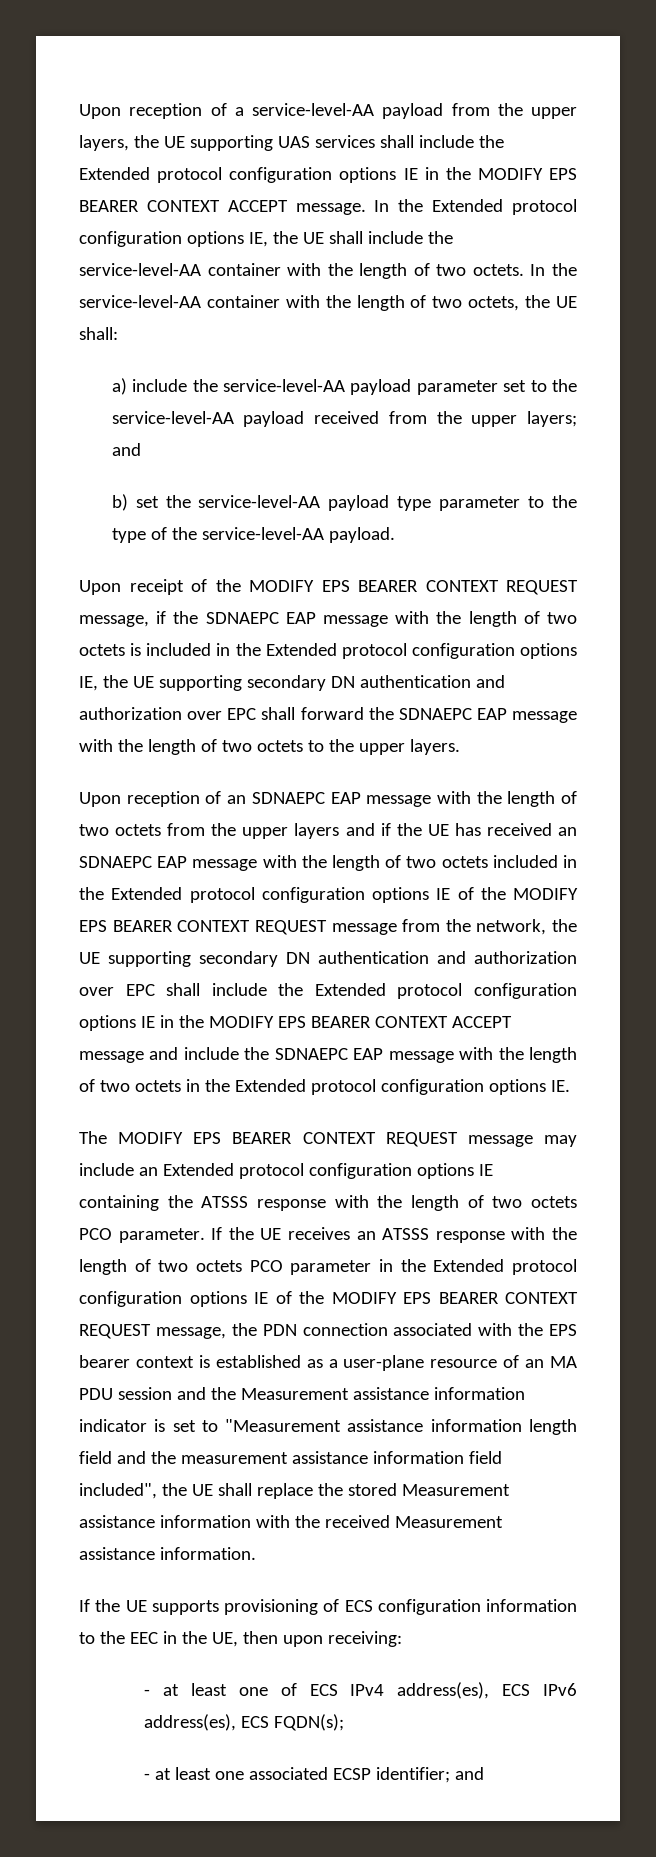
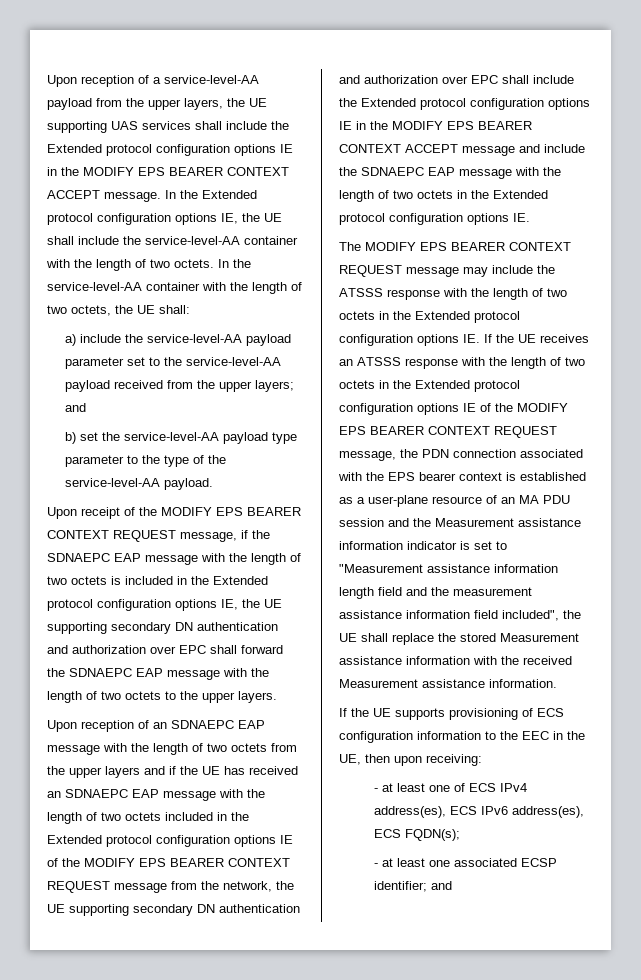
- The MODIFY EPS BEARER CONTEXT REQUEST message may include an Extended protocol configuration options IE containing the ATSSS response with the length of two octets PCO parameter. If the UE receives an ATSSS response with the length of two octets PCO parameter in the Extended protocol configuration options IE of the MODIFY EPS BEARER CONTEXT REQUEST message, the PDN connection associated with the EPS bearer context is established as a user-plane resource of an MA PDU session and the Measurement assistance information indicator is set to "Measurement assistance information length field and the measurement assistance information field included", the UE shall replace the stored Measurement assistance information with the received Measurement assistance information.
+ The MODIFY EPS BEARER CONTEXT REQUEST message may include the ATSSS response with the length of two octets in the Extended protocol configuration options IE. If the UE receives an ATSSS response with the length of two octets in the Extended protocol configuration options IE of the MODIFY EPS BEARER CONTEXT REQUEST message, the PDN connection associated with the EPS bearer context is established as a user-plane resource of an MA PDU session and the Measurement assistance information indicator is set to "Measurement assistance information length field and the measurement assistance information field included", the UE shall replace the stored Measurement assistance information with the received Measurement assistance information.

